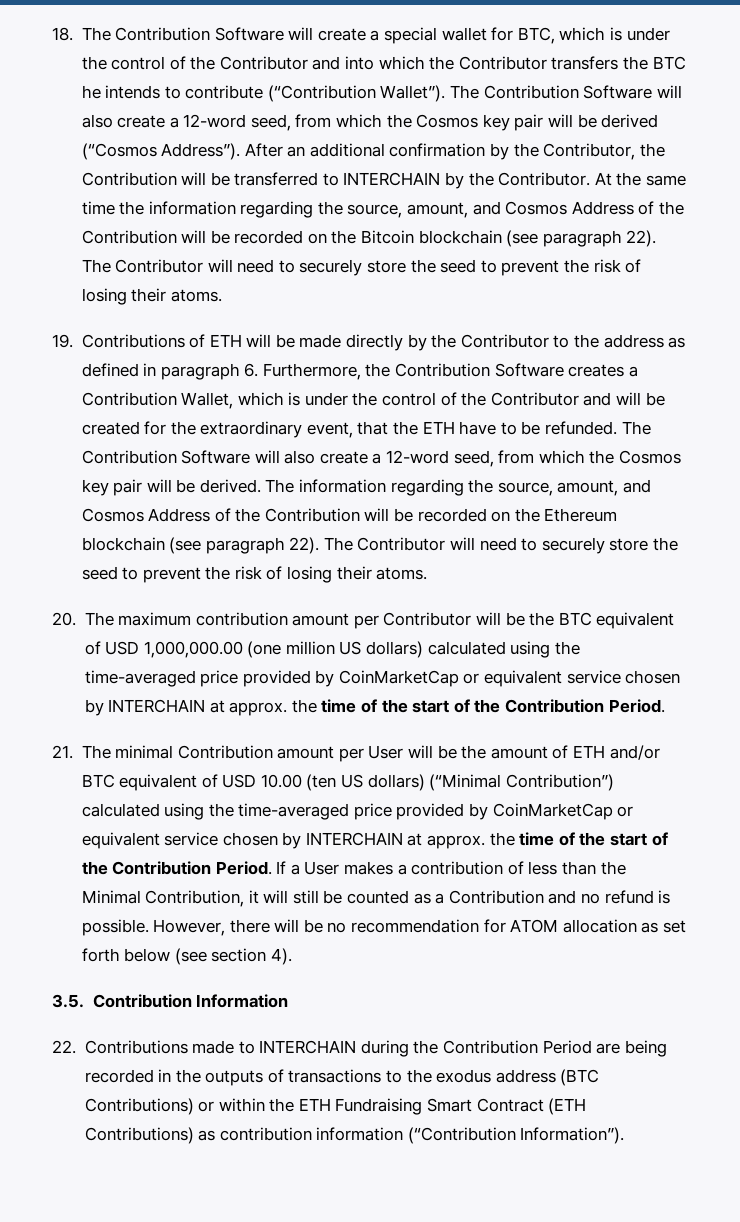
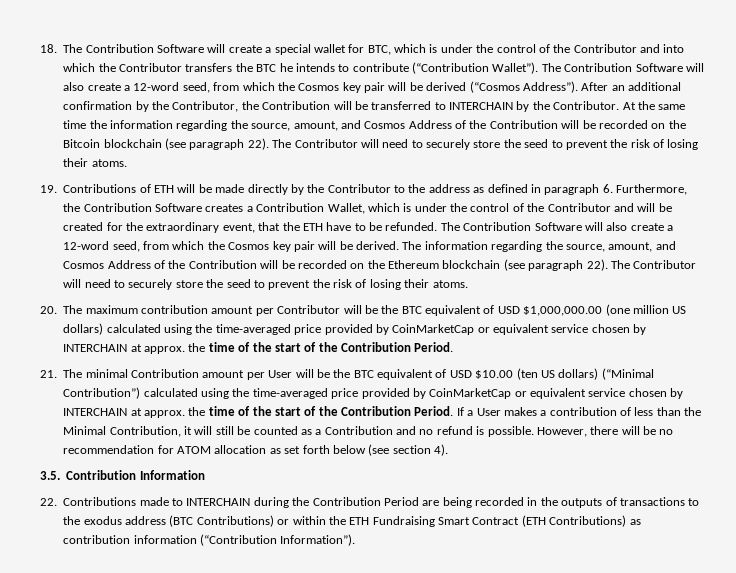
- 20. The maximum contribution amount per Contributor will be the BTC equivalent of USD 1,000,000.00 (one million US dollars) calculated using the time-averaged price provided by CoinMarketCap or equivalent service chosen by INTERCHAIN at approx. the time of the start of the Contribution Period.
+ 20. The maximum contribution amount per Contributor will be the BTC equivalent of USD $1,000,000.00 (one million US dollars) calculated using the time-averaged price provided by CoinMarketCap or equivalent service chosen by INTERCHAIN at approx. the time of the start of the Contribution Period.
- 21. The minimal Contribution amount per User will be the amount of ETH and/or BTC equivalent of USD 10.00 (ten US dollars) (“Minimal Contribution”) calculated using the time-averaged price provided by CoinMarketCap or equivalent service chosen by INTERCHAIN at approx. the time of the start of the Contribution Period.
+ 21. The minimal Contribution amount per User will be the BTC equivalent of USD $10.00 (ten US dollars) (“Minimal Contribution”) calculated using the time-averaged price provided by CoinMarketCap or equivalent service chosen by INTERCHAIN at approx. the time of the start of the Contribution Period.

